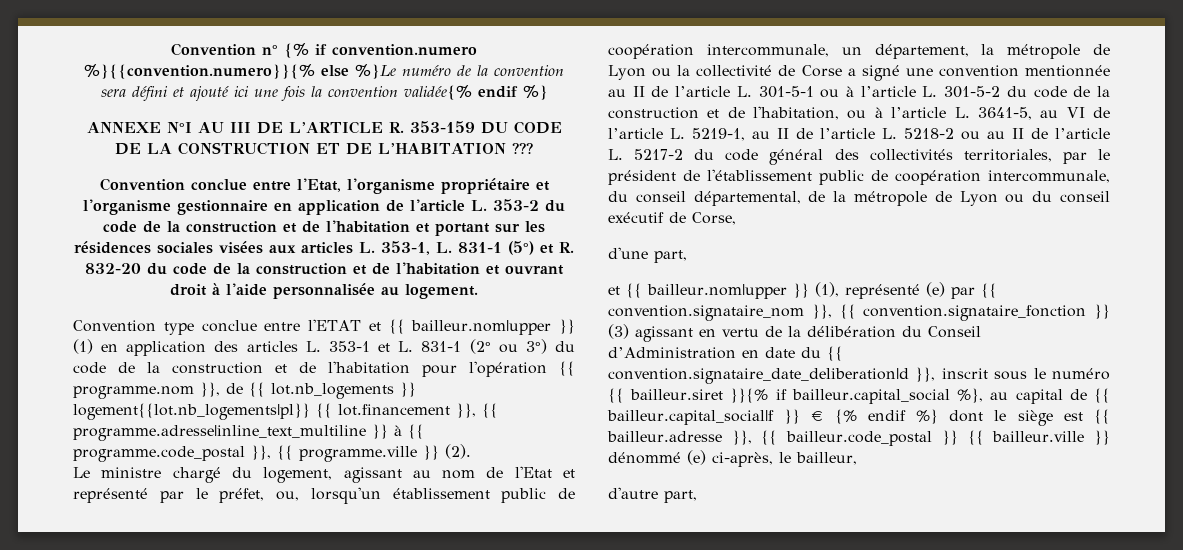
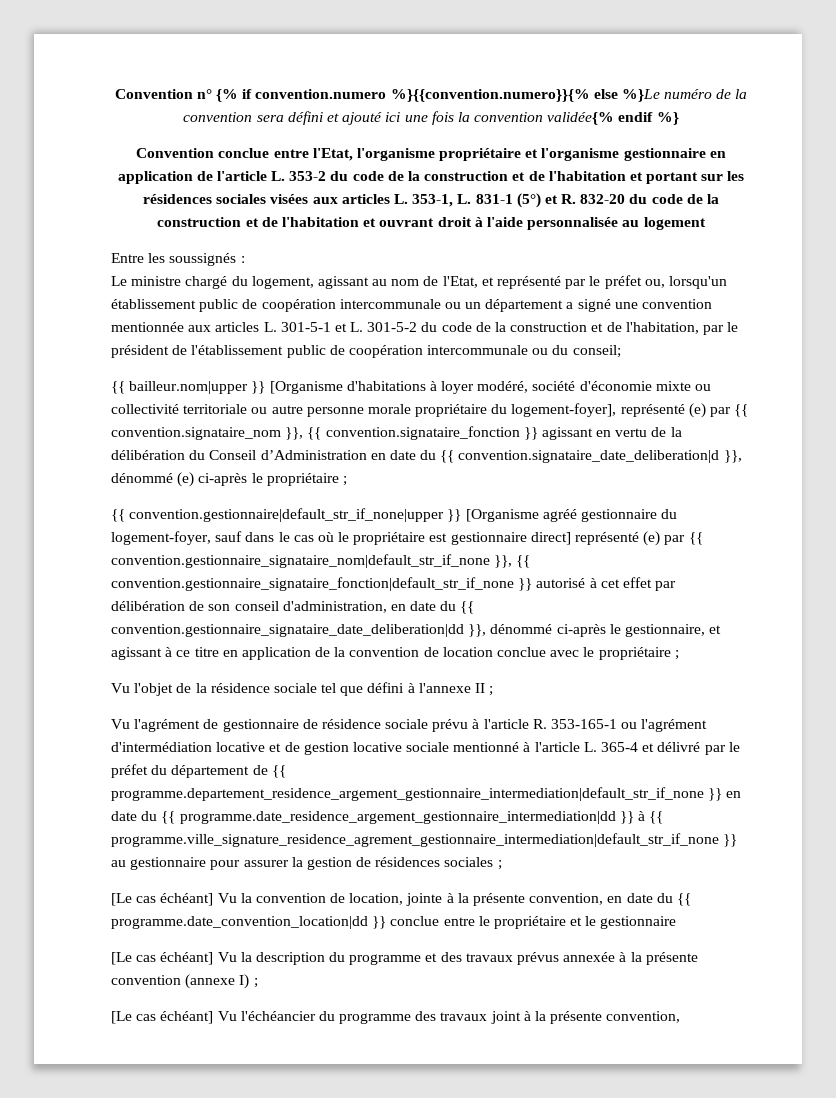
- ANNEXE N°I AU III DE L’ARTICLE R. 353-159 DU CODE DE LA CONSTRUCTION ET DE L’HABITATION ???
- Convention conclue entre l'Etat, l'organisme propriétaire et l'organisme gestionnaire en application de l'article L. 353-2 du code de la construction et de l'habitation et portant sur les résidences sociales visées aux articles L. 353-1, L. 831-1 (5°) et R. 832-20 du code de la construction et de l'habitation et ouvrant droit à l'aide personnalisée au logement.
- Convention type conclue entre l'ETAT et {{ bailleur.nom|upper }} (1) en application des articles L. 353-1 et L. 831-1 (2° ou 3°) du code de la construction et de l'habitation pour l'opération {{ programme.nom }}, de {{ lot.nb_logements }} logement{{lot.nb_logements|pl}} {{ lot.financement }}, {{ programme.adresse|inline_text_multiline }} à {{ programme.code_postal }}, {{ programme.ville }} (2).
+ Convention conclue entre l'Etat, l'organisme propriétaire et l'organisme gestionnaire en application de l'article L. 353-2 du code de la construction et de l'habitation et portant sur les résidences sociales visées aux articles L. 353-1, L. 831-1 (5°) et R. 832-20 du code de la construction et de l'habitation et ouvrant droit à l'aide personnalisée au logement
+ Entre les soussignés :
- Le ministre chargé du logement, agissant au nom de l'Etat et représenté par le préfet, ou, lorsqu'un établissement public de coopération intercommunale, un département, la métropole de Lyon ou la collectivité de Corse a signé une convention mentionnée au II de l’article L. 301-5-1 ou à l’article L. 301-5-2 du code de la construction et de l'habitation, ou à l’article L. 3641-5, au VI de l’article L. 5219-1, au II de l’article L. 5218-2 ou au II de l’article L. 5217-2 du code général des collectivités territoriales, par le président de l'établissement public de coopération intercommunale, du conseil départemental, de la métropole de Lyon ou du conseil exécutif de Corse,
- d'une part,
- et {{ bailleur.nom|upper }} (1), représenté (e) par {{ convention.signataire_nom }}, {{ convention.signataire_fonction }} (3) agissant en vertu de la délibération du Conseil d’Administration en date du {{ convention.signataire_date_deliberation|d }}, inscrit sous le numéro {{ bailleur.siret }}{% if bailleur.capital_social %}, au capital de {{ bailleur.capital_social|f }} € {% endif %} dont le siège est {{ bailleur.adresse }}, {{ bailleur.code_postal }} {{ bailleur.ville }} dénommé (e) ci-après, le bailleur,
- d'autre part,
+ Le ministre chargé du logement, agissant au nom de l'Etat, et représenté par le préfet ou, lorsqu'un établissement public de coopération intercommunale ou un département a signé une convention mentionnée aux articles L. 301-5-1 et L. 301-5-2 du code de la construction et de l'habitation, par le président de l'établissement public de coopération intercommunale ou du conseil;
+ {{ bailleur.nom|upper }} [Organisme d'habitations à loyer modéré, société d'économie mixte ou collectivité territoriale ou autre personne morale propriétaire du logement-foyer], représenté (e) par {{ convention.signataire_nom }}, {{ convention.signataire_fonction }} agissant en vertu de la délibération du Conseil d’Administration en date du {{ convention.signataire_date_deliberation|d }}, dénommé (e) ci-après le propriétaire ;
+ {{ convention.gestionnaire|default_str_if_none|upper }} [Organisme agréé gestionnaire du logement-foyer, sauf dans le cas où le propriétaire est gestionnaire direct] représenté (e) par {{ convention.gestionnaire_signataire_nom|default_str_if_none }}, {{ convention.gestionnaire_signataire_fonction|default_str_if_none }} autorisé à cet effet par délibération de son conseil d'administration, en date du {{ convention.gestionnaire_signataire_date_deliberation|dd }}, dénommé ci-après le gestionnaire, et agissant à ce titre en application de la convention de location conclue avec le propriétaire ;
+ Vu l'objet de la résidence sociale tel que défini à l'annexe II ;
+ Vu l'agrément de gestionnaire de résidence sociale prévu à l'article R. 353-165-1 ou l'agrément d'intermédiation locative et de gestion locative sociale mentionné à l'article L. 365-4 et délivré par le préfet du département de {{ programme.departement_residence_argement_gestionnaire_intermediation|default_str_if_none }} en date du {{ programme.date_residence_argement_gestionnaire_intermediation|dd }} à {{ programme.ville_signature_residence_agrement_gestionnaire_intermediation|default_str_if_none }} au gestionnaire pour assurer la gestion de résidences sociales ;
+ [Le cas échéant] Vu la convention de location, jointe à la présente convention, en date du {{ programme.date_convention_location|dd }} conclue entre le propriétaire et le gestionnaire
+ [Le cas échéant] Vu la description du programme et des travaux prévus annexée à la présente convention (annexe I) ;
+ [Le cas échéant] Vu l'échéancier du programme des travaux joint à la présente convention,

